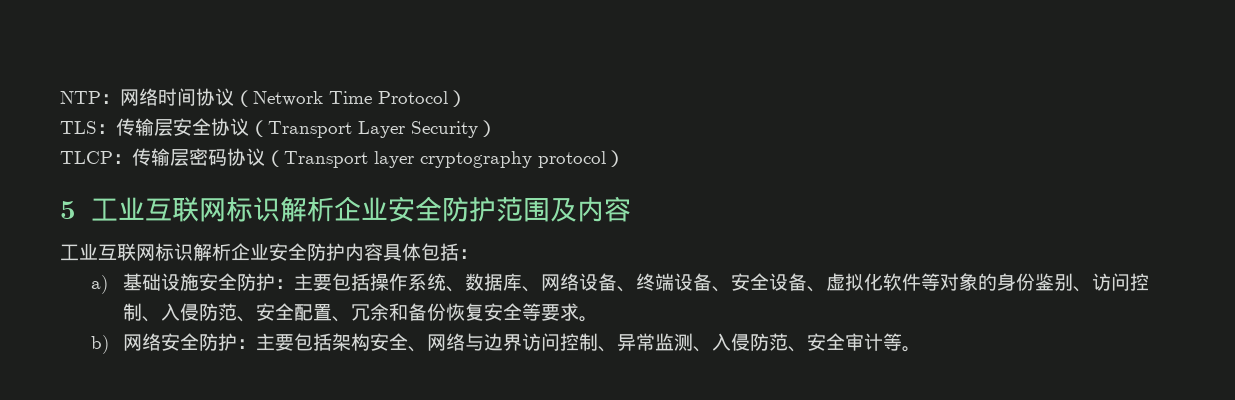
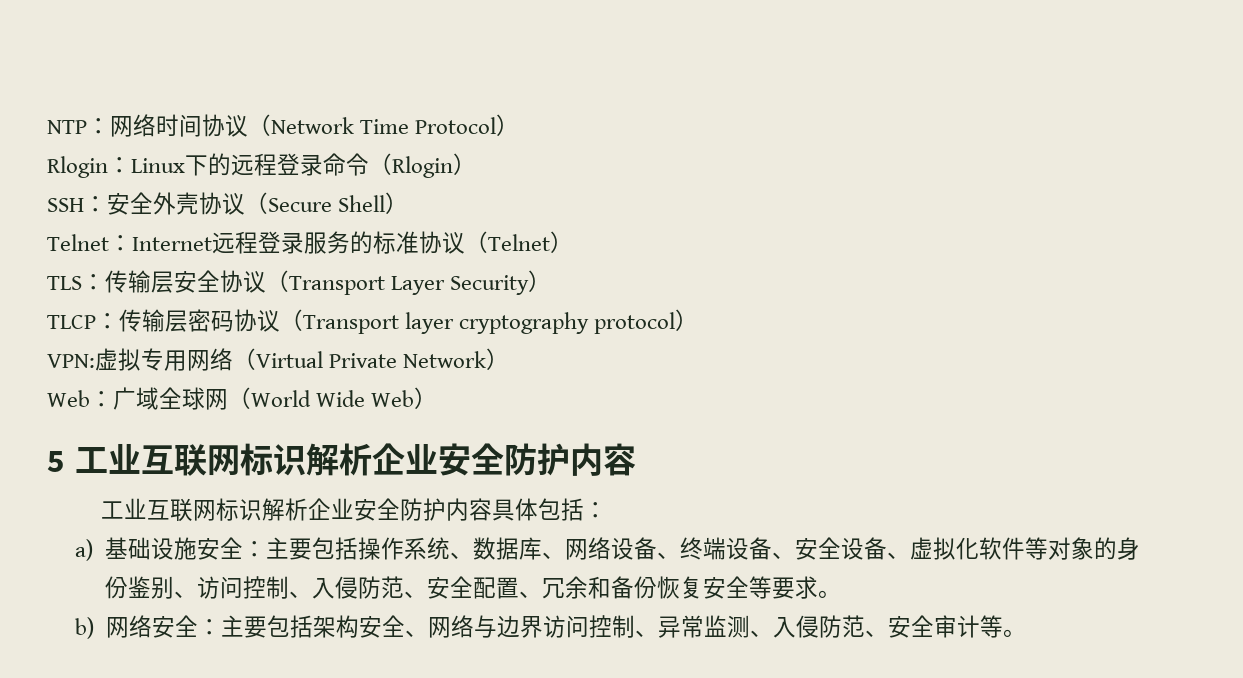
+ Rlogin：Linux下的远程登录命令（Rlogin）
+ SSH：安全外壳协议（Secure Shell）
+ Telnet：Internet远程登录服务的标准协议（Telnet）
+ VPN:虚拟专用网络（Virtual Private Network）
+ Web：广域全球网（World Wide Web）
- 5工业互联网标识解析企业安全防护范围及内容
+ 5工业互联网标识解析企业安全防护内容
- a)基础设施安全防护：主要包括操作系统、数据库、网络设备、终端设备、安全设备、虚拟化软件等对象的身份鉴别、访问控制、入侵防范、安全配置、冗余和备份恢复安全等要求。
+ a)基础设施安全：主要包括操作系统、数据库、网络设备、终端设备、安全设备、虚拟化软件等对象的身份鉴别、访问控制、入侵防范、安全配置、冗余和备份恢复安全等要求。
- b)网络安全防护：主要包括架构安全、网络与边界访问控制、异常监测、入侵防范、安全审计等。
+ b)网络安全：主要包括架构安全、网络与边界访问控制、异常监测、入侵防范、安全审计等。

